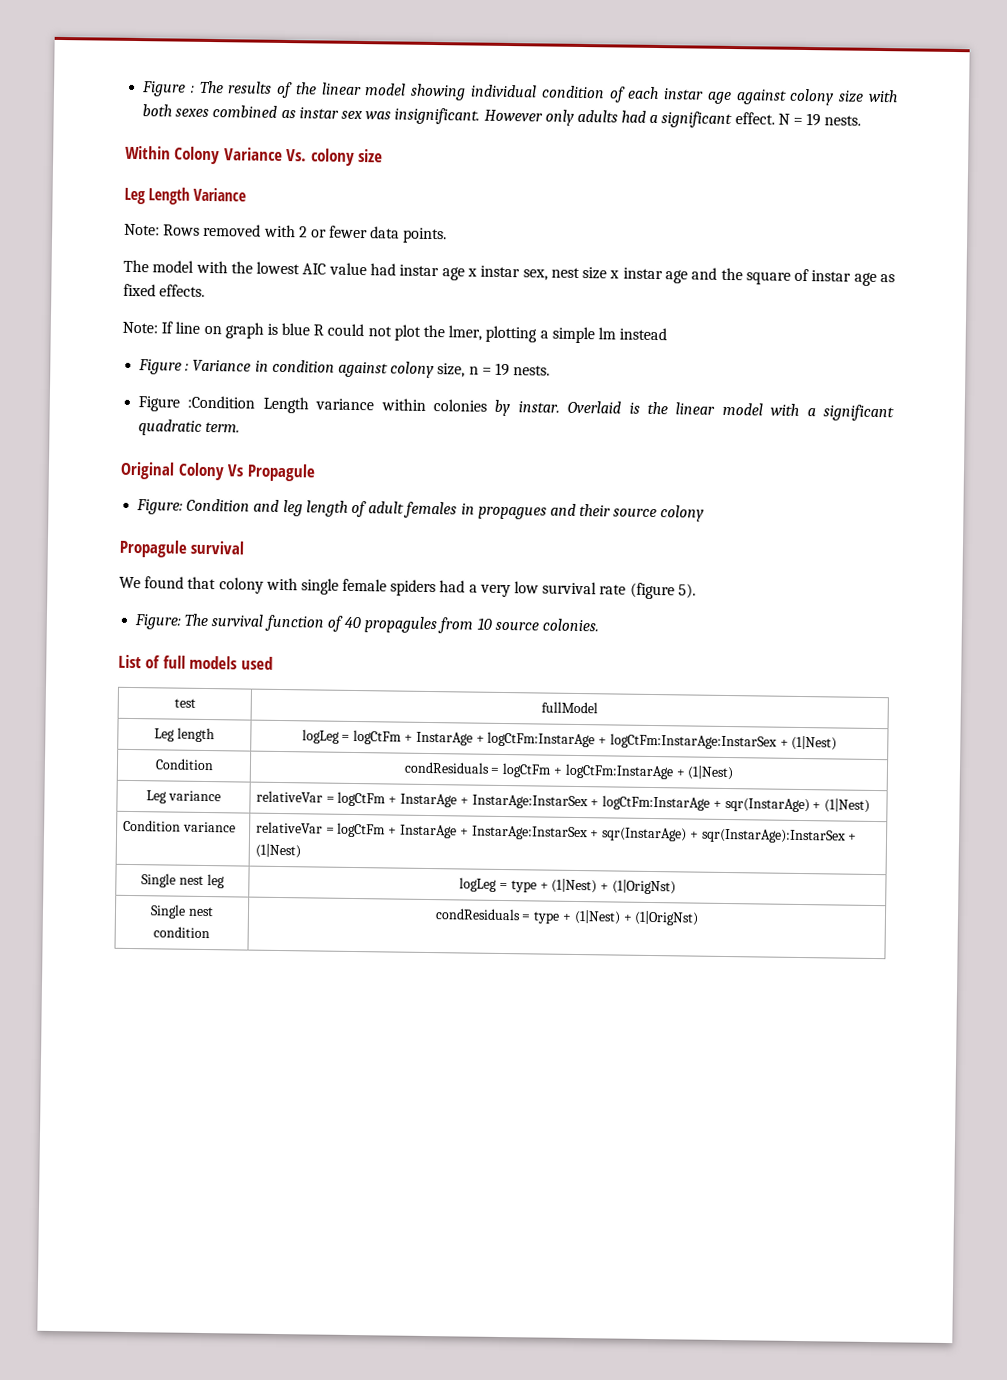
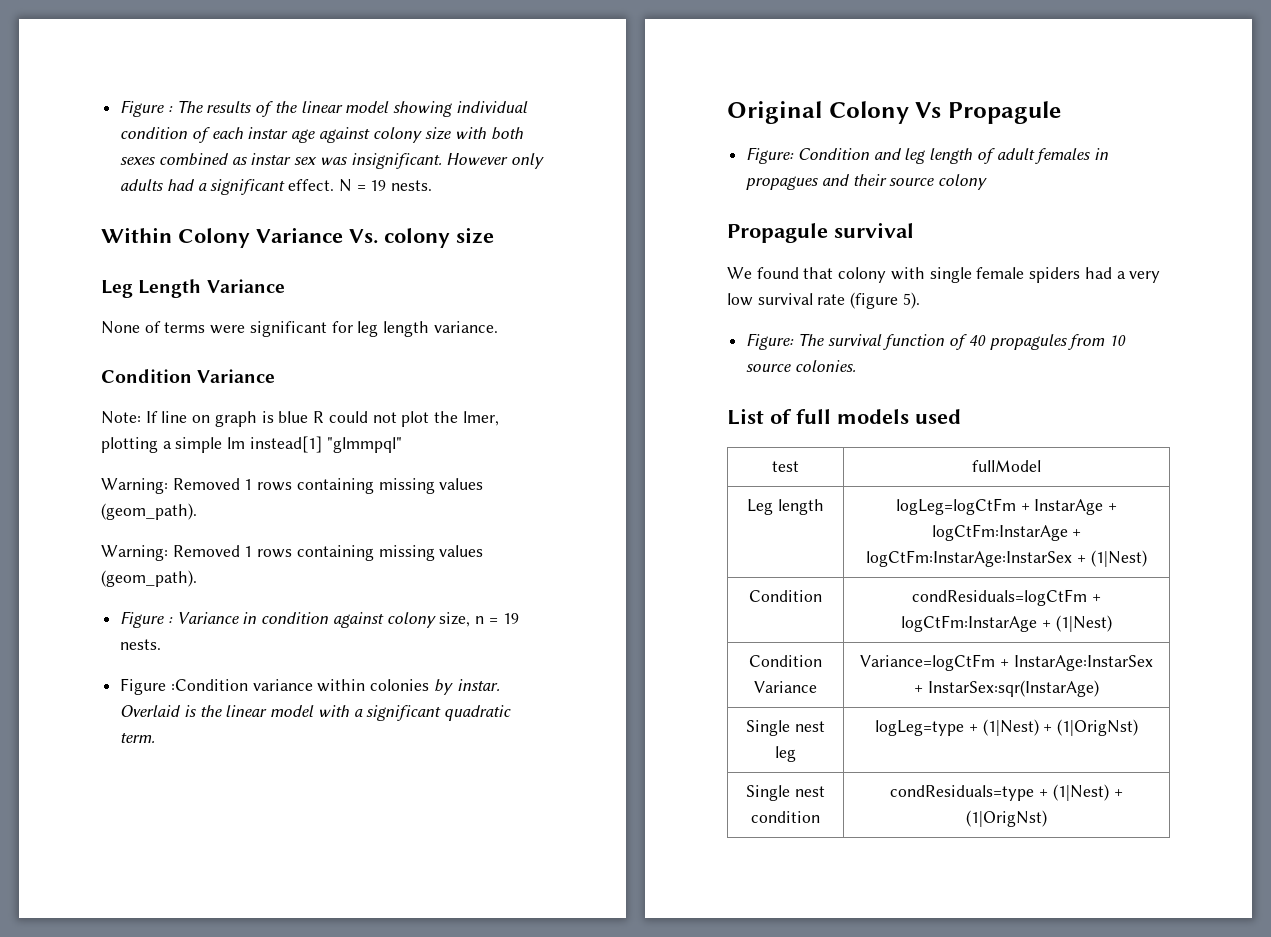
- Note: Rows removed with 2 or fewer data points.
- The model with the lowest AIC value had instar age x instar sex, nest size x instar age and the square of instar age as fixed effects.
+ None of terms were significant for leg length variance.
+ Condition Variance
- Note: If line on graph is blue R could not plot the lmer, plotting a simple lm instead
+ Note: If line on graph is blue R could not plot the lmer, plotting a simple lm instead[1] "glmmpql"
+ Warning: Removed 1 rows containing missing values (geom_path).
+ Warning: Removed 1 rows containing missing values (geom_path).
- Figure :Condition Length variance within colonies by instar.
+ Figure :Condition variance within colonies by instar.
- Leg length | logLeg = logCtFm + InstarAge + logCtFm:InstarAge + logCtFm:InstarAge:InstarSex + (1|Nest)
+ Leg length | logLeg=logCtFm + InstarAge + logCtFm:InstarAge + logCtFm:InstarAge:InstarSex + (1|Nest)
- Condition | condResiduals = logCtFm + logCtFm:InstarAge + (1|Nest)
+ Condition | condResiduals=logCtFm + logCtFm:InstarAge + (1|Nest)
- Leg variance | relativeVar = logCtFm + InstarAge + InstarAge:InstarSex + logCtFm:InstarAge + sqr(InstarAge) + (1|Nest)
- Condition variance | relativeVar = logCtFm + InstarAge + InstarAge:InstarSex + sqr(InstarAge) + sqr(InstarAge):InstarSex + (1|Nest)
+ Condition Variance | Variance=logCtFm + InstarAge:InstarSex + InstarSex:sqr(InstarAge)
- Single nest leg | logLeg = type + (1|Nest) + (1|OrigNst)
+ Single nest leg | logLeg=type + (1|Nest) + (1|OrigNst)
- Single nest condition | condResiduals = type + (1|Nest) + (1|OrigNst)
+ Single nest condition | condResiduals=type + (1|Nest) + (1|OrigNst)

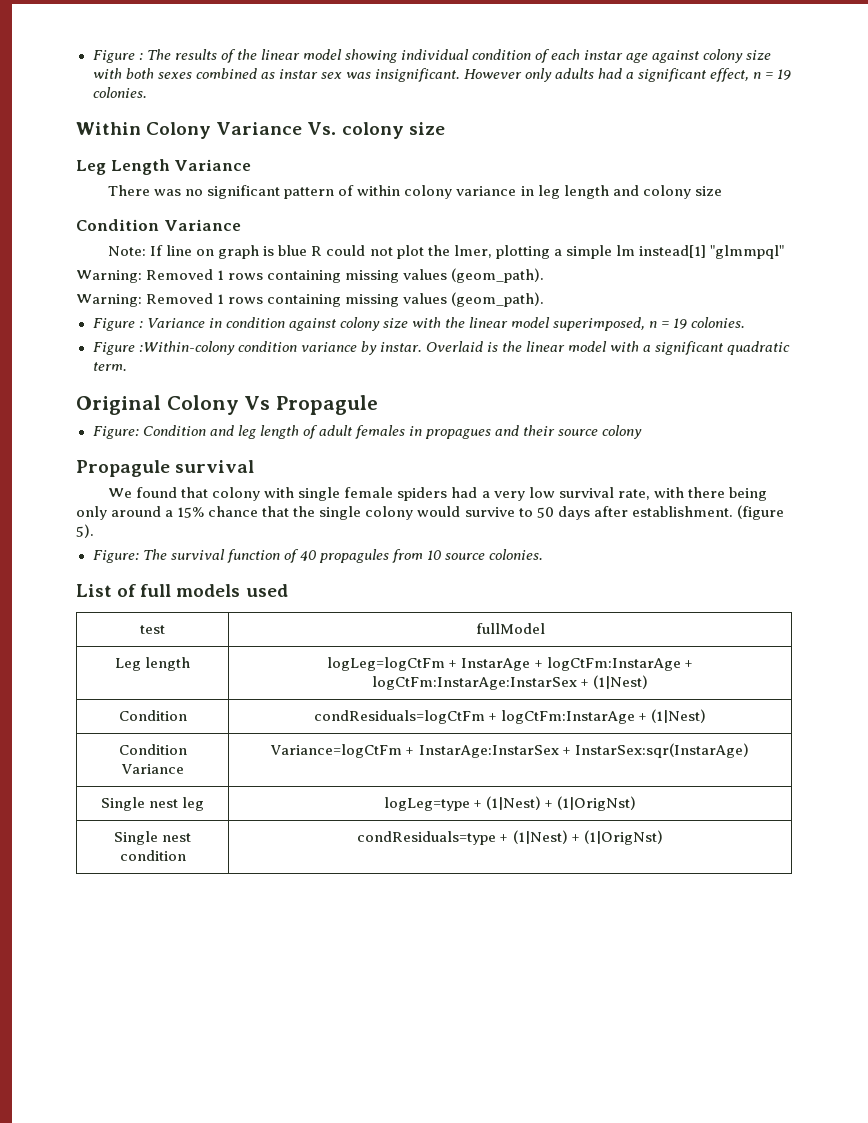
- However only adults had a significant effect. N = 19 nests.
+ However only adults had a significant effect, n = 19 colonies.
- None of terms were significant for leg length variance.
+ There was no significant pattern of within colony variance in leg length and colony size
- Figure : Variance in condition against colony size, n = 19 nests.
- Figure :Condition variance within colonies by instar.
+ Figure : Variance in condition against colony size with the linear model superimposed, n = 19 colonies.
+ Figure :Within-colony condition variance by instar.
- We found that colony with single female spiders had a very low survival rate (figure 5).
+ We found that colony with single female spiders had a very low survival rate, with there being only around a 15% chance that the single colony would survive to 50 days after establishment. (figure 5).

